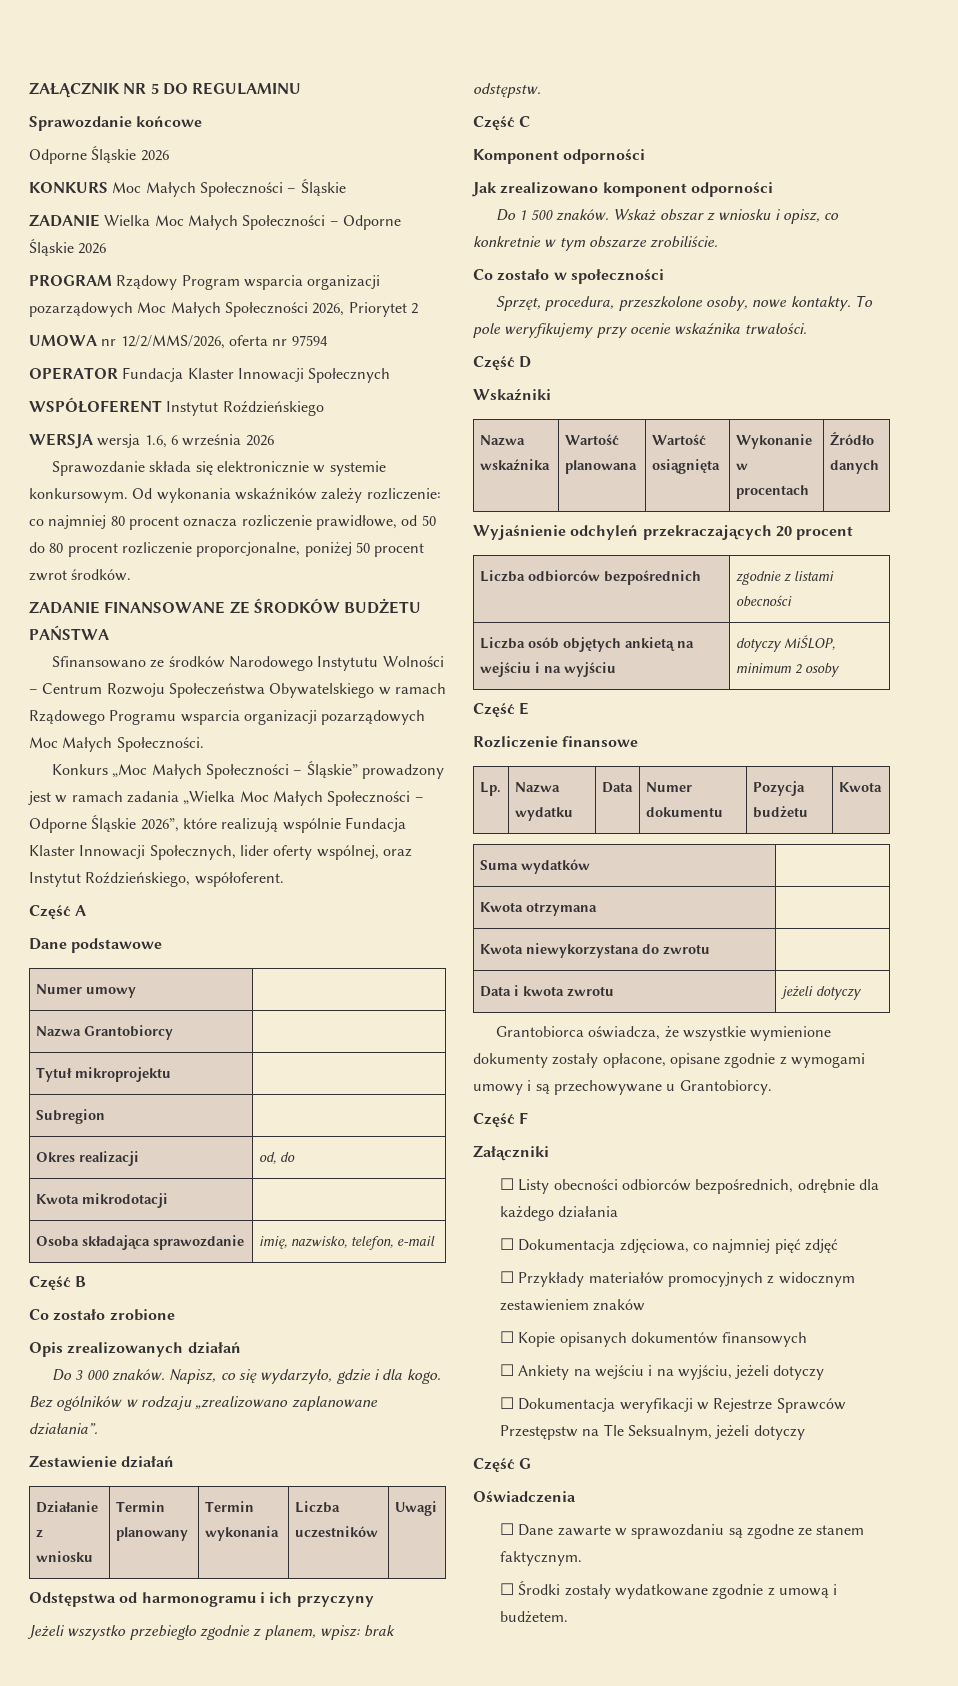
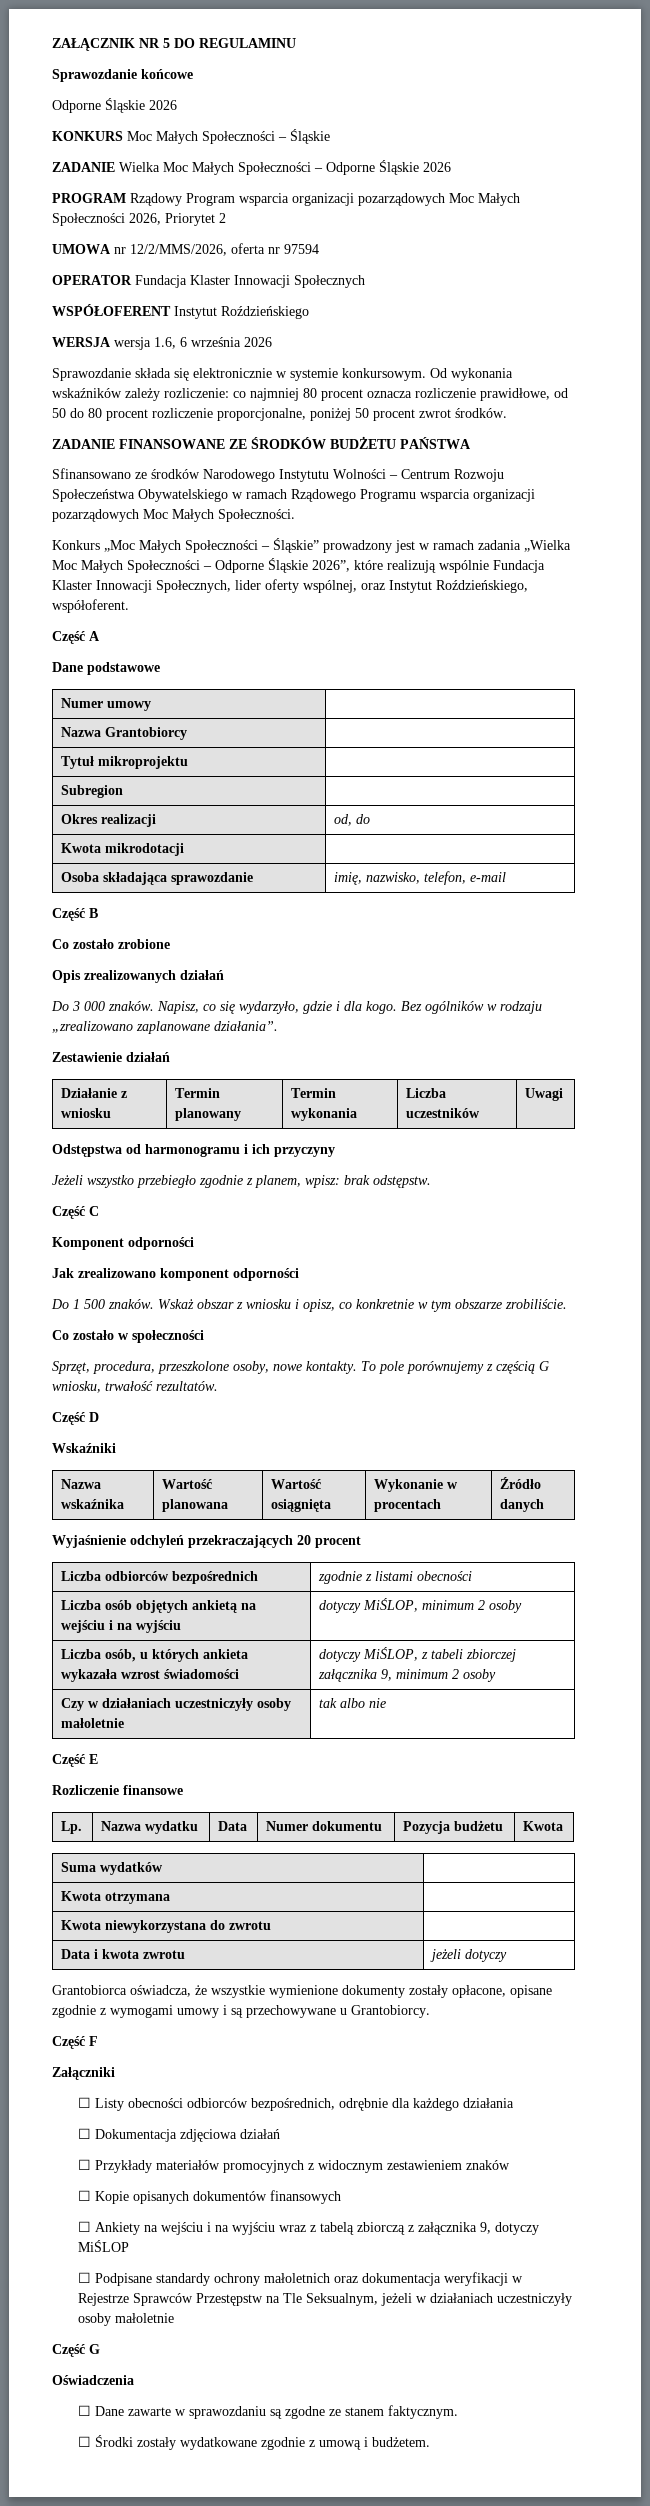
- To pole weryfikujemy przy ocenie wskaźnika trwałości.
+ To pole porównujemy z częścią G wniosku, trwałość rezultatów.
+ Liczba osób, u których ankieta wykazała wzrost świadomości | dotyczy MiŚLOP, z tabeli zbiorczej załącznika 9, minimum 2 osoby
+ Czy w działaniach uczestniczyły osoby małoletnie | tak albo nie
- ☐ Dokumentacja zdjęciowa, co najmniej pięć zdjęć
+ ☐ Dokumentacja zdjęciowa działań
- ☐ Ankiety na wejściu i na wyjściu, jeżeli dotyczy
- ☐ Dokumentacja weryfikacji w Rejestrze Sprawców Przestępstw na Tle Seksualnym, jeżeli dotyczy
+ ☐ Ankiety na wejściu i na wyjściu wraz z tabelą zbiorczą z załącznika 9, dotyczy MiŚLOP
+ ☐ Podpisane standardy ochrony małoletnich oraz dokumentacja weryfikacji w Rejestrze Sprawców Przestępstw na Tle Seksualnym, jeżeli w działaniach uczestniczyły osoby małoletnie

